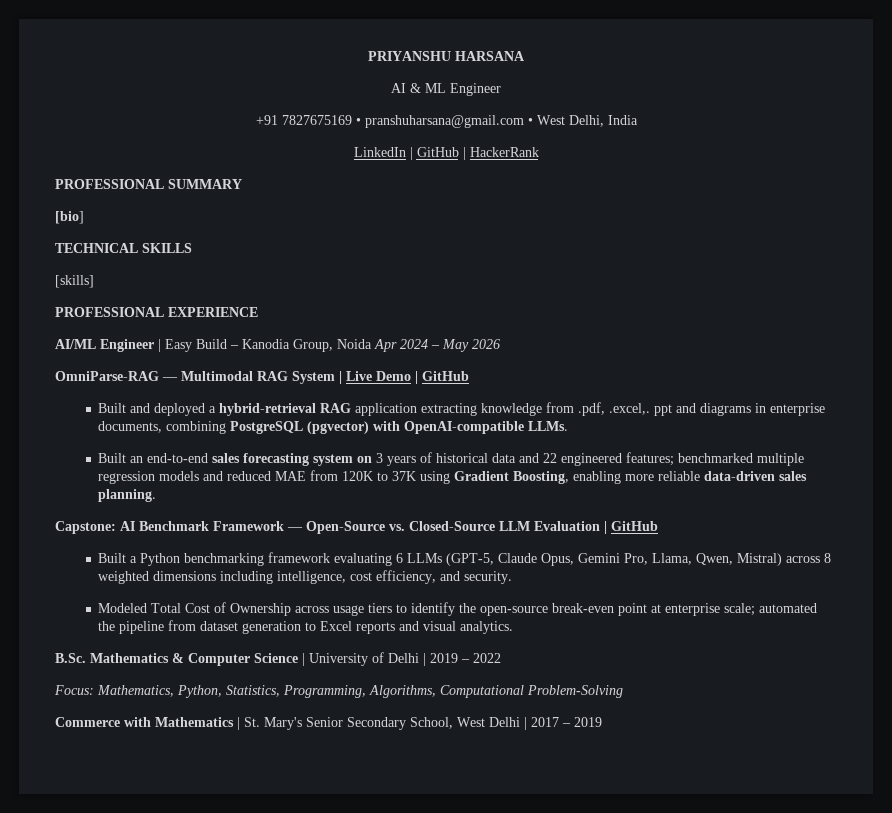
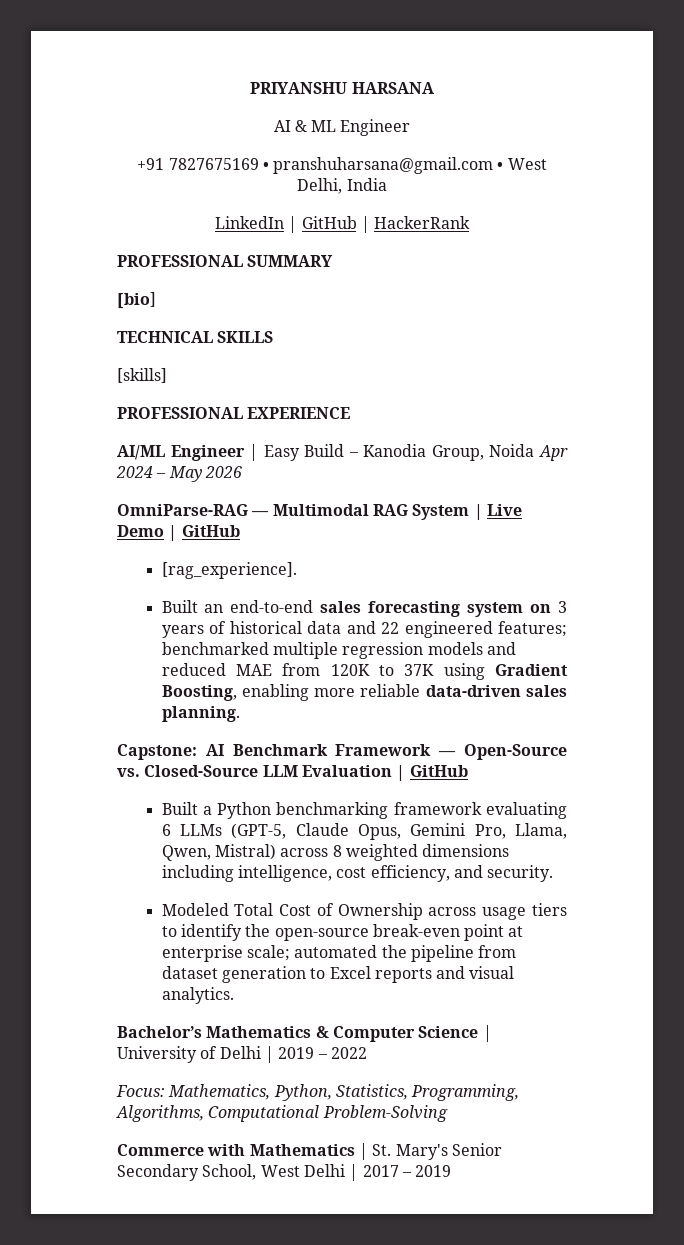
- Built and deployed a hybrid-retrieval RAG application extracting knowledge from .pdf, .excel,. ppt and diagrams in enterprise documents, combining PostgreSQL (pgvector) with OpenAI-compatible LLMs.
+ [rag_experience].
- B.Sc. Mathematics & Computer Science | University of Delhi | 2019 – 2022
+ Bachelor’s Mathematics & Computer Science | University of Delhi | 2019 – 2022

